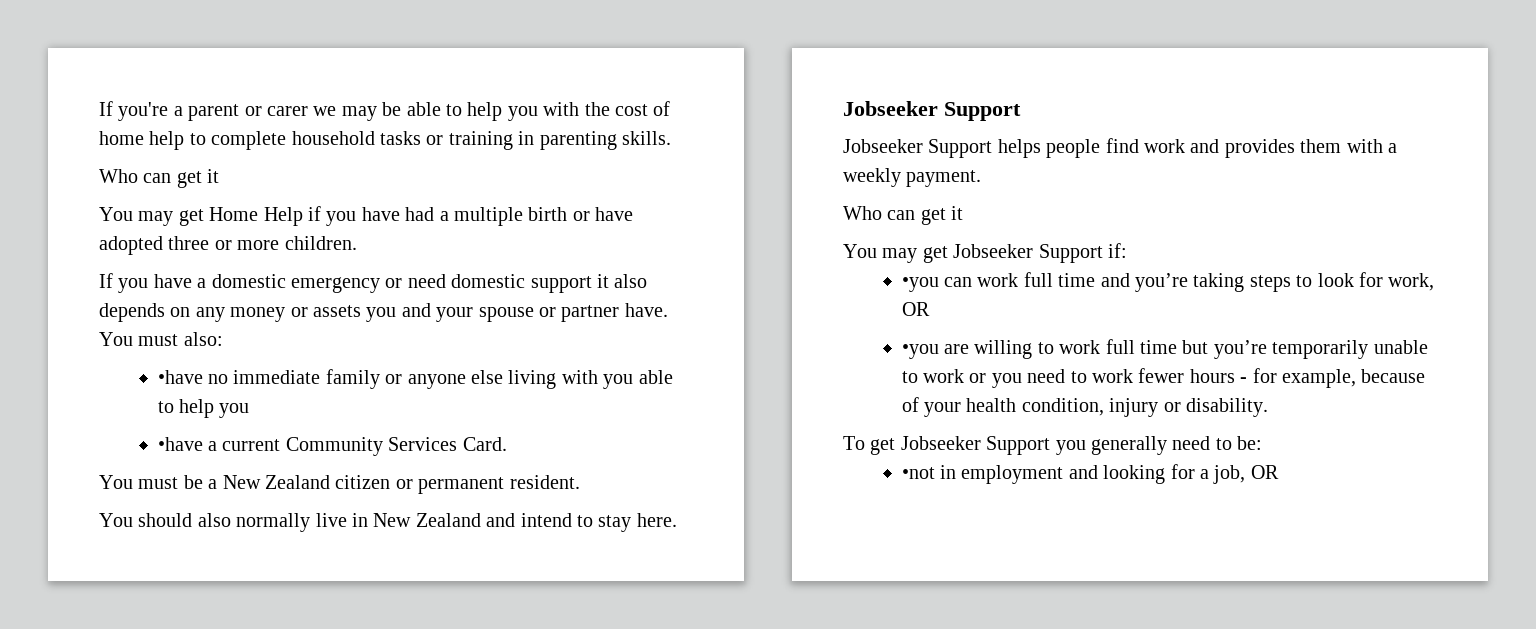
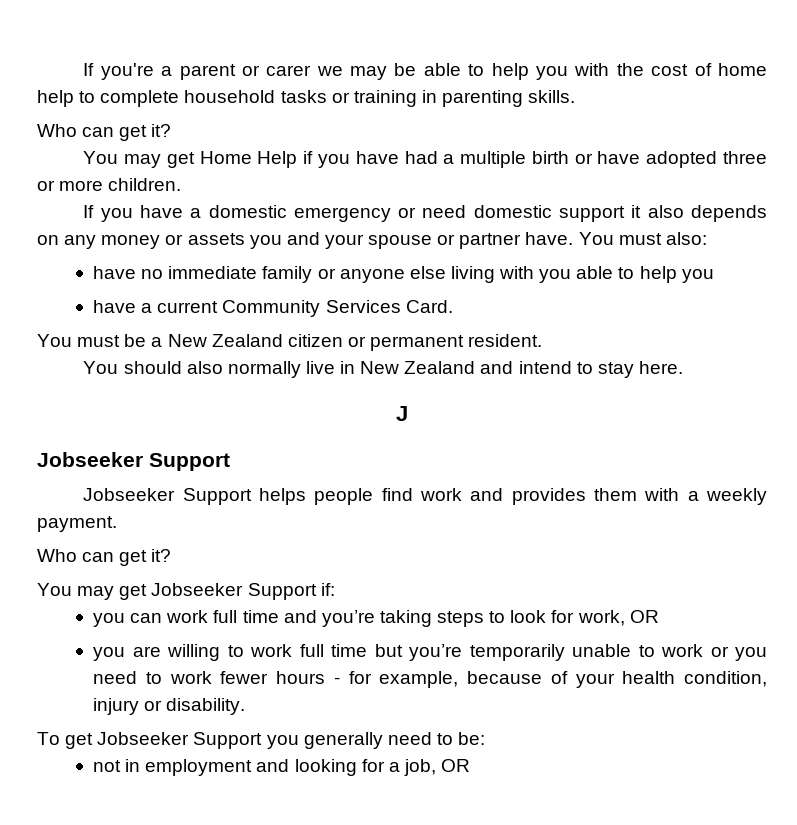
  If you're a parent or carer we may be able to help you with the cost of home help to complete household tasks or training in parenting skills.
- Who can get it
+ Who can get it?
- •have no immediate family or anyone else living with you able to help you
+ have no immediate family or anyone else living with you able to help you
- •have a current Community Services Card.
+ have a current Community Services Card.
+ J
  Jobseeker Support helps people find work and provides them with a weekly payment.
- Who can get it
+ Who can get it?
- •you can work full time and you’re taking steps to look for work, OR
+ you can work full time and you’re taking steps to look for work, OR
- •you are willing to work full time but you’re temporarily unable to work or you need to work fewer hours - for example, because of your health condition, injury or disability.
+ you are willing to work full time but you’re temporarily unable to work or you need to work fewer hours - for example, because of your health condition, injury or disability.
- •not in employment and looking for a job, OR
+ not in employment and looking for a job, OR

